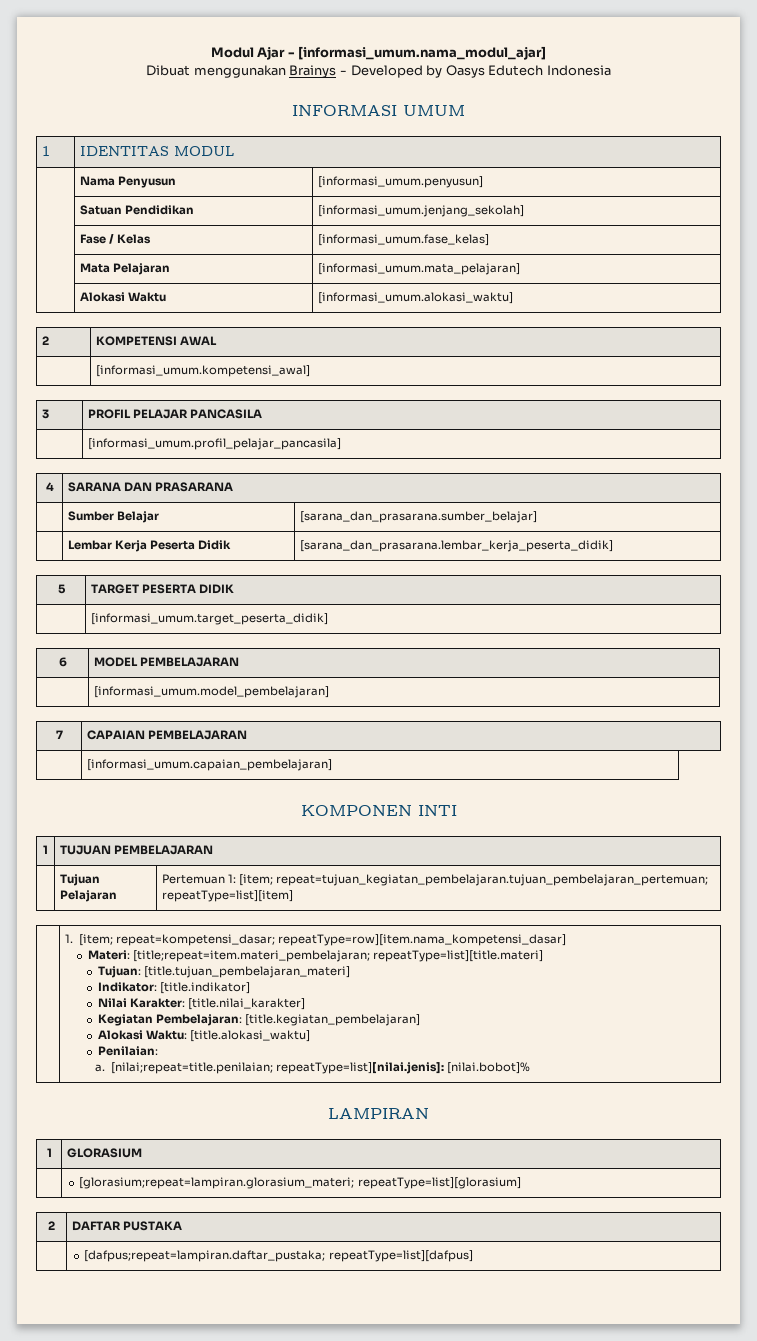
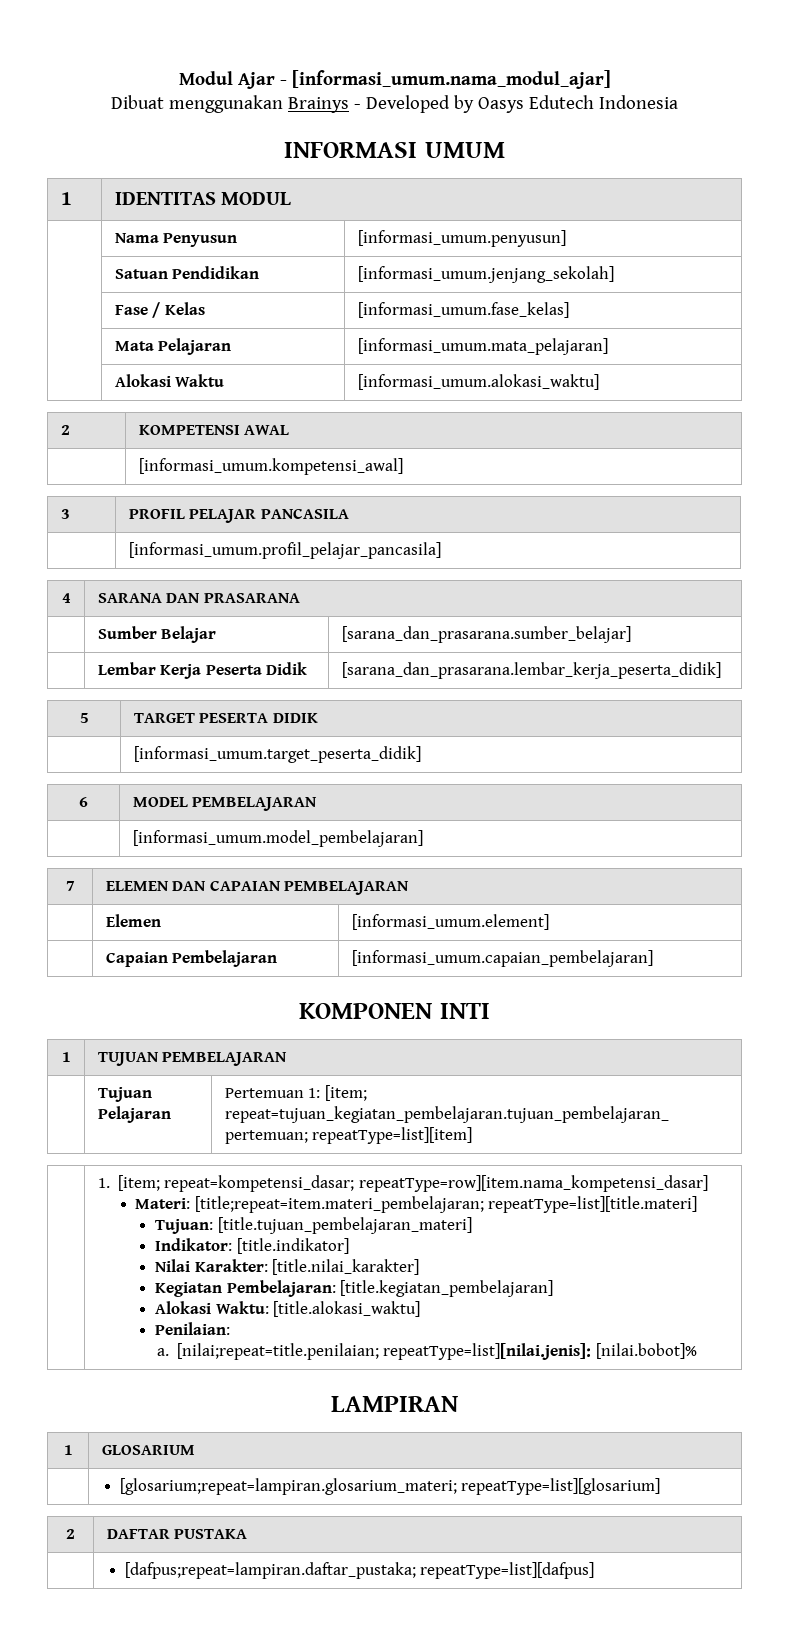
- 7 | CAPAIAN PEMBELAJARAN
+ 7 | ELEMEN DAN CAPAIAN PEMBELAJARAN
- | [informasi_umum.capaian_pembelajaran]
+ | Elemen | [informasi_umum.element]
+ | Capaian Pembelajaran | [informasi_umum.capaian_pembelajaran]
- 1 | GLORASIUM
- | [glorasium;repeat=lampiran.glorasium_materi; repeatType=list][glorasium]
+ 1 | GLOSARIUM
+ | [glosarium;repeat=lampiran.glosarium_materi; repeatType=list][glosarium]

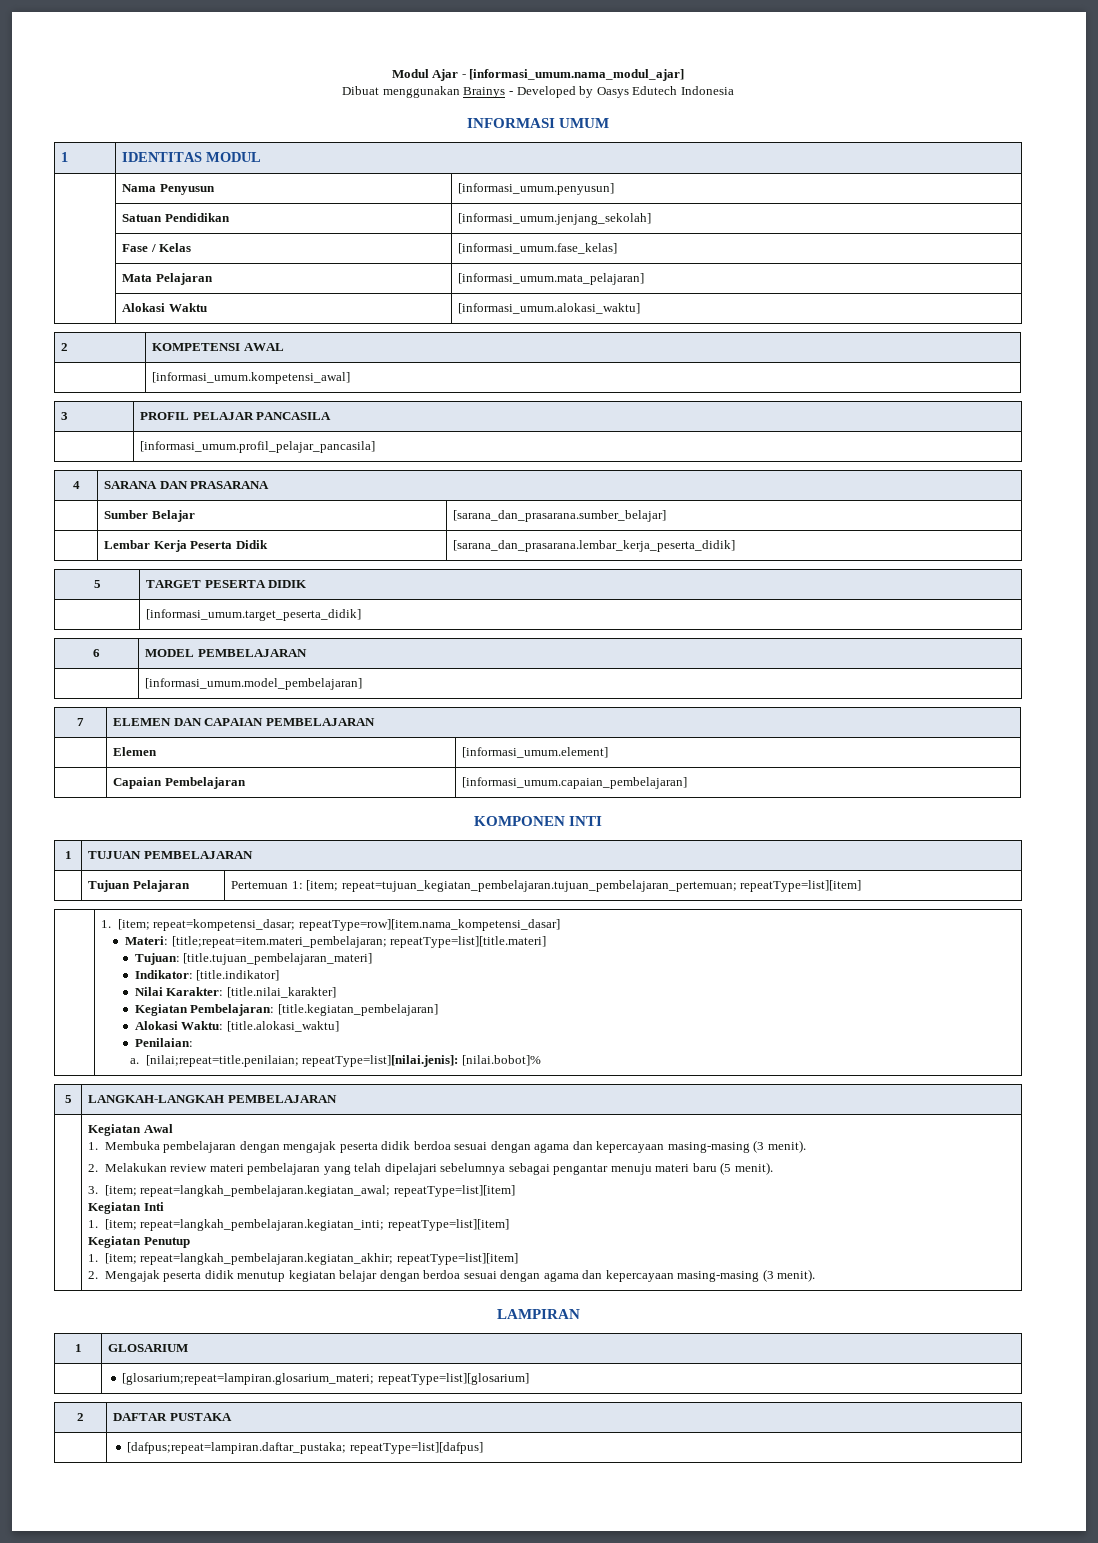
+ 5 | LANGKAH-LANGKAH PEMBELAJARAN
+ | Kegiatan Awal
+ 1. Membuka pembelajaran dengan mengajak peserta didik berdoa sesuai dengan agama dan kepercayaan masing-masing (3 menit).
+ 2. Melakukan review materi pembelajaran yang telah dipelajari sebelumnya sebagai pengantar menuju materi baru (5 menit).
+ 3. [item; repeat=langkah_pembelajaran.kegiatan_awal; repeatType=list][item]
+ Kegiatan Inti
+ 1. [item; repeat=langkah_pembelajaran.kegiatan_inti; repeatType=list][item]
+ Kegiatan Penutup
+ 1. [item; repeat=langkah_pembelajaran.kegiatan_akhir; repeatType=list][item]
+ 2. Mengajak peserta didik menutup kegiatan belajar dengan berdoa sesuai dengan agama dan kepercayaan masing-masing (3 menit).

